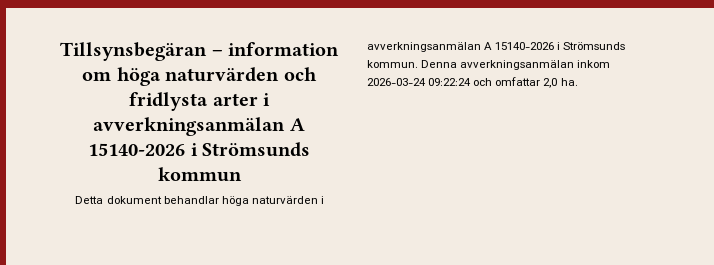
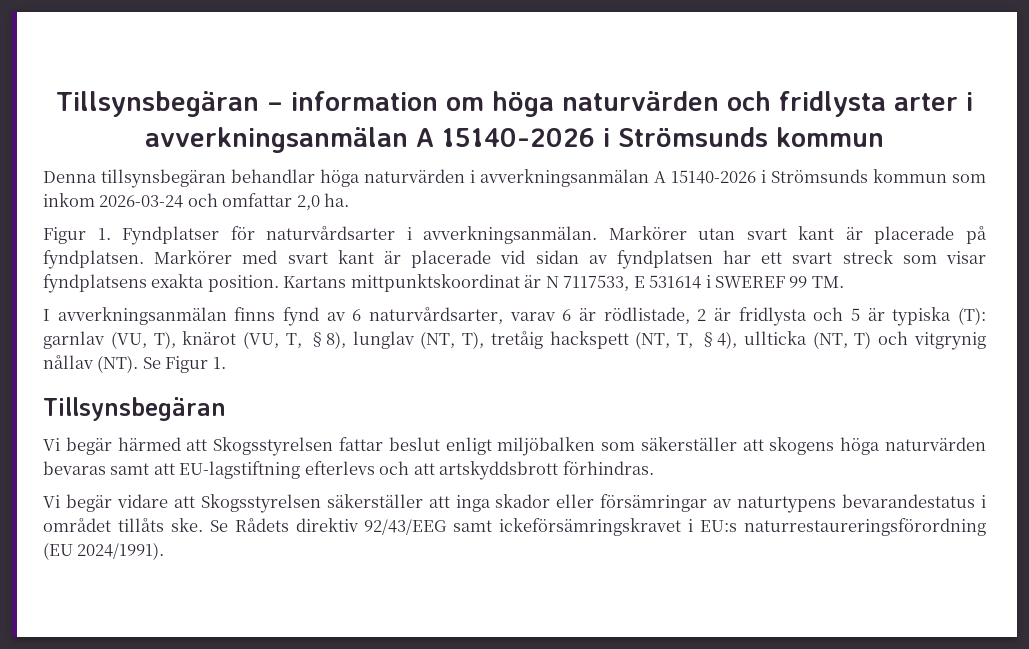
- Detta dokument behandlar höga naturvärden i avverkningsanmälan A 15140-2026 i Strömsunds kommun. Denna avverkningsanmälan inkom 2026-03-24 09:22:24 och omfattar 2,0 ha.
+ Denna tillsynsbegäran behandlar höga naturvärden i avverkningsanmälan A 15140-2026 i Strömsunds kommun som inkom 2026-03-24 och omfattar 2,0 ha.
+ Figur 1. Fyndplatser för naturvårdsarter i avverkningsanmälan. Markörer utan svart kant är placerade på fyndplatsen. Markörer med svart kant är placerade vid sidan av fyndplatsen har ett svart streck som visar fyndplatsens exakta position. Kartans mittpunktskoordinat är N 7117533, E 531614 i SWEREF 99 TM.
+ I avverkningsanmälan finns fynd av 6 naturvårdsarter, varav 6 är rödlistade, 2 är fridlysta och 5 är typiska (T): garnlav (VU, T), knärot (VU, T, §8), lunglav (NT, T), tretåig hackspett (NT, T, §4), ullticka (NT, T) och vitgrynig nållav (NT). Se Figur 1.
+ Tillsynsbegäran
+ Vi begär härmed att Skogsstyrelsen fattar beslut enligt miljöbalken som säkerställer att skogens höga naturvärden bevaras samt att EU-lagstiftning efterlevs och att artskyddsbrott förhindras.
+ Vi begär vidare att Skogsstyrelsen säkerställer att inga skador eller försämringar av naturtypens bevarandestatus i området tillåts ske. Se Rådets direktiv 92/43/EEG samt ickeförsämringskravet i EU:s naturrestaureringsförordning (EU 2024/1991).

